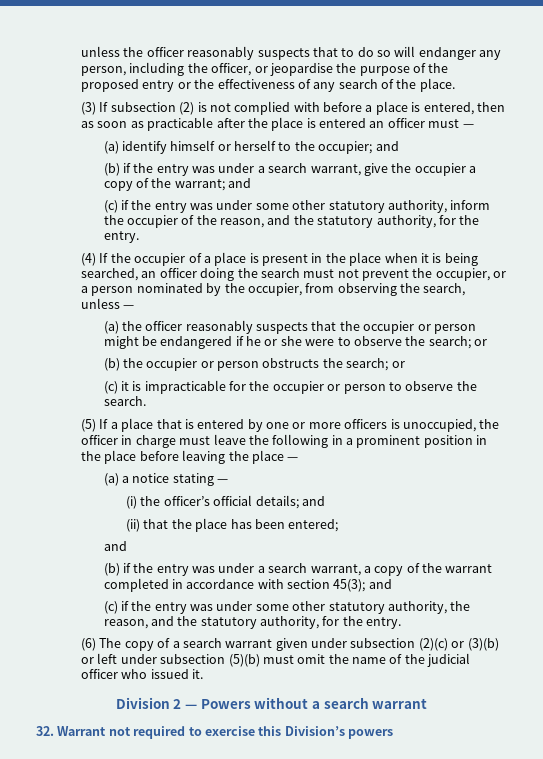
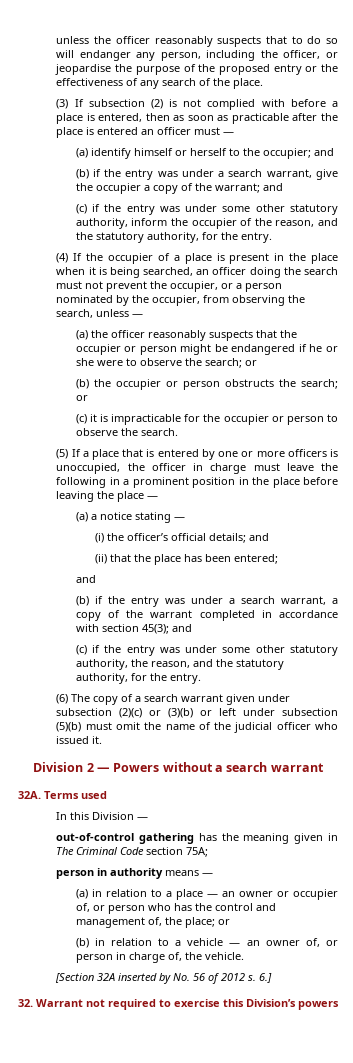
+ 32A. Terms used
+ In this Division —
+ out-of-control gathering has the meaning given in The Criminal Code section 75A;
+ person in authority means —
+ (a) in relation to a place — an owner or occupier of, or person who has the control and management of, the place; or
+ (b) in relation to a vehicle — an owner of, or person in charge of, the vehicle.
+ [Section 32A inserted by No. 56 of 2012 s. 6.]

